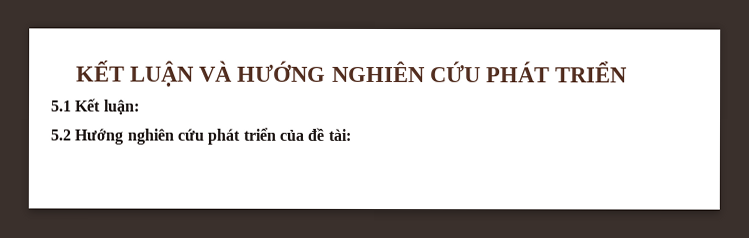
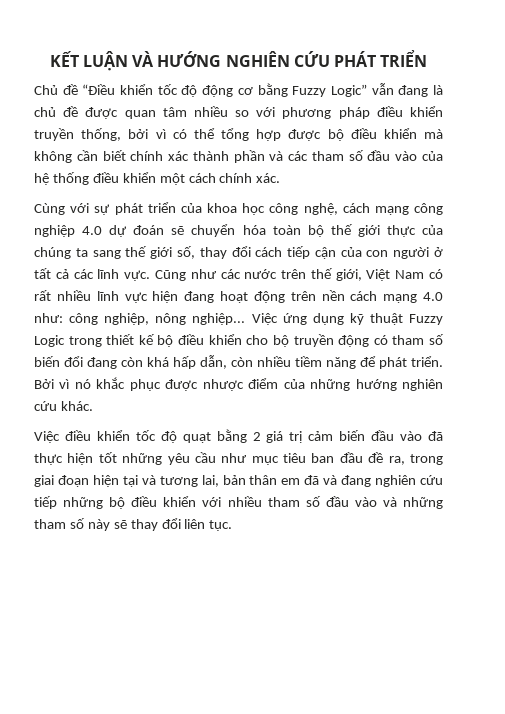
- 5.1 Kết luận:
- 5.2 Hướng nghiên cứu phát triển của đề tài:
+ Chủ đề “Điều khiển tốc độ động cơ bằng Fuzzy Logic” vẫn đang là chủ đề được quan tâm nhiều so với phương pháp điều khiển truyền thống, bởi vì có thể tổng hợp được bộ điều khiển mà không cần biết chính xác thành phần và các tham số đầu vào của hệ thống điều khiển một cách chính xác.
+ Cùng với sự phát triển của khoa học công nghệ, cách mạng công nghiệp 4.0 dự đoán sẽ chuyển hóa toàn bộ thế giới thực của chúng ta sang thế giới số, thay đổi cách tiếp cận của con người ở tất cả các lĩnh vực. Cũng như các nước trên thế giới, Việt Nam có rất nhiều lĩnh vực hiện đang hoạt động trên nền cách mạng 4.0 như: công nghiệp, nông nghiệp... Việc ứng dụng kỹ thuật Fuzzy Logic trong thiết kế bộ điều khiển cho bộ truyền động có tham số biến đổi đang còn khá hấp dẫn, còn nhiều tiềm năng để phát triển. Bởi vì nó khắc phục được nhược điểm của những hướng nghiên cứu khác.
+ Việc điều khiển tốc độ quạt bằng 2 giá trị cảm biến đầu vào đã thực hiện tốt những yêu cầu như mục tiêu ban đầu đề ra, trong giai đoạn hiện tại và tương lai, bản thân em đã và đang nghiên cứu tiếp những bộ điều khiển với nhiều tham số đầu vào và những tham số này sẽ thay đổi liên tục.

